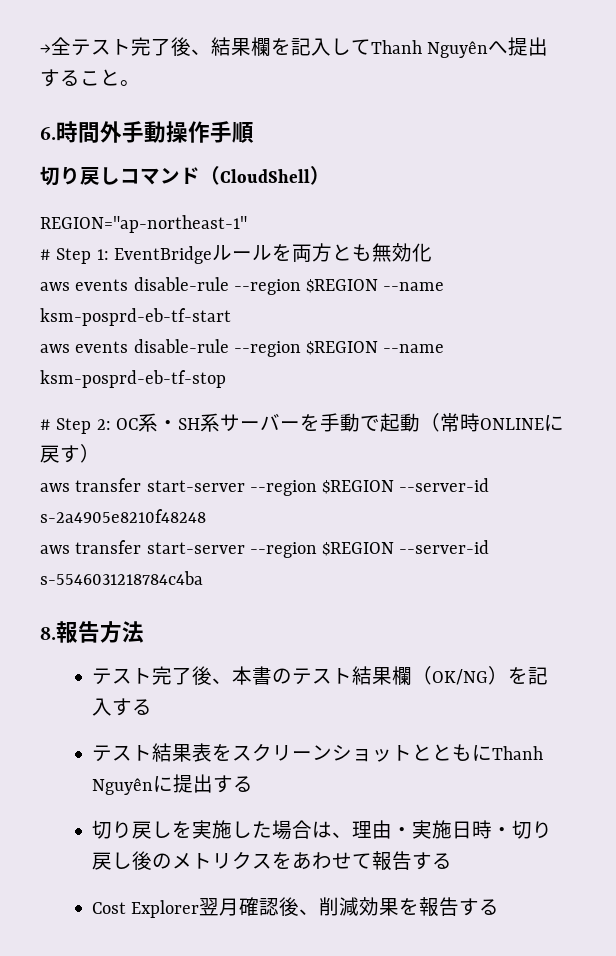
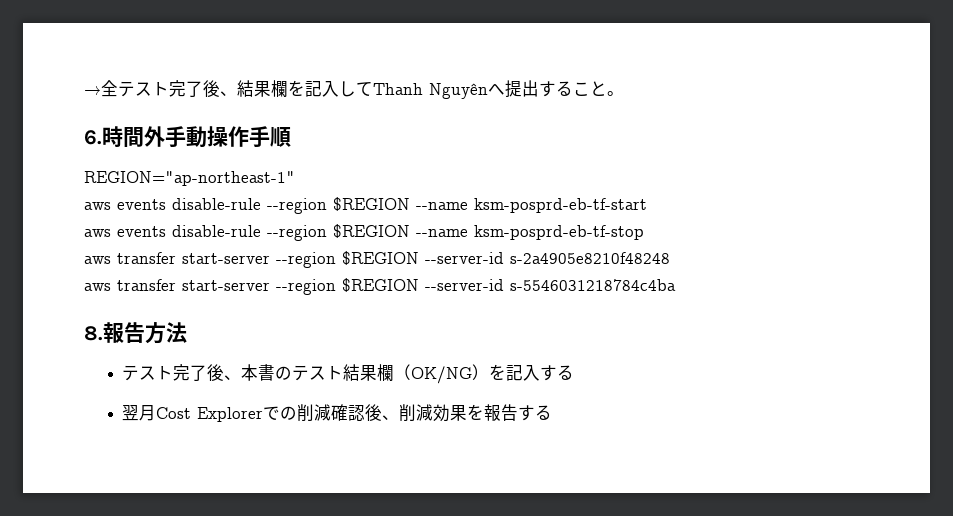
- 切り戻しコマンド（CloudShell）
  REGION="ap-northeast-1"
- # Step 1: EventBridgeルールを両方とも無効化
- # Step 2: OC系・SH系サーバーを手動で起動（常時ONLINEに戻す）
- テスト結果表をスクリーンショットとともにThanh Nguyênに提出する
- 切り戻しを実施した場合は、理由・実施日時・切り戻し後のメトリクスをあわせて報告する
- Cost Explorer翌月確認後、削減効果を報告する
+ 翌月Cost Explorerでの削減確認後、削減効果を報告する

